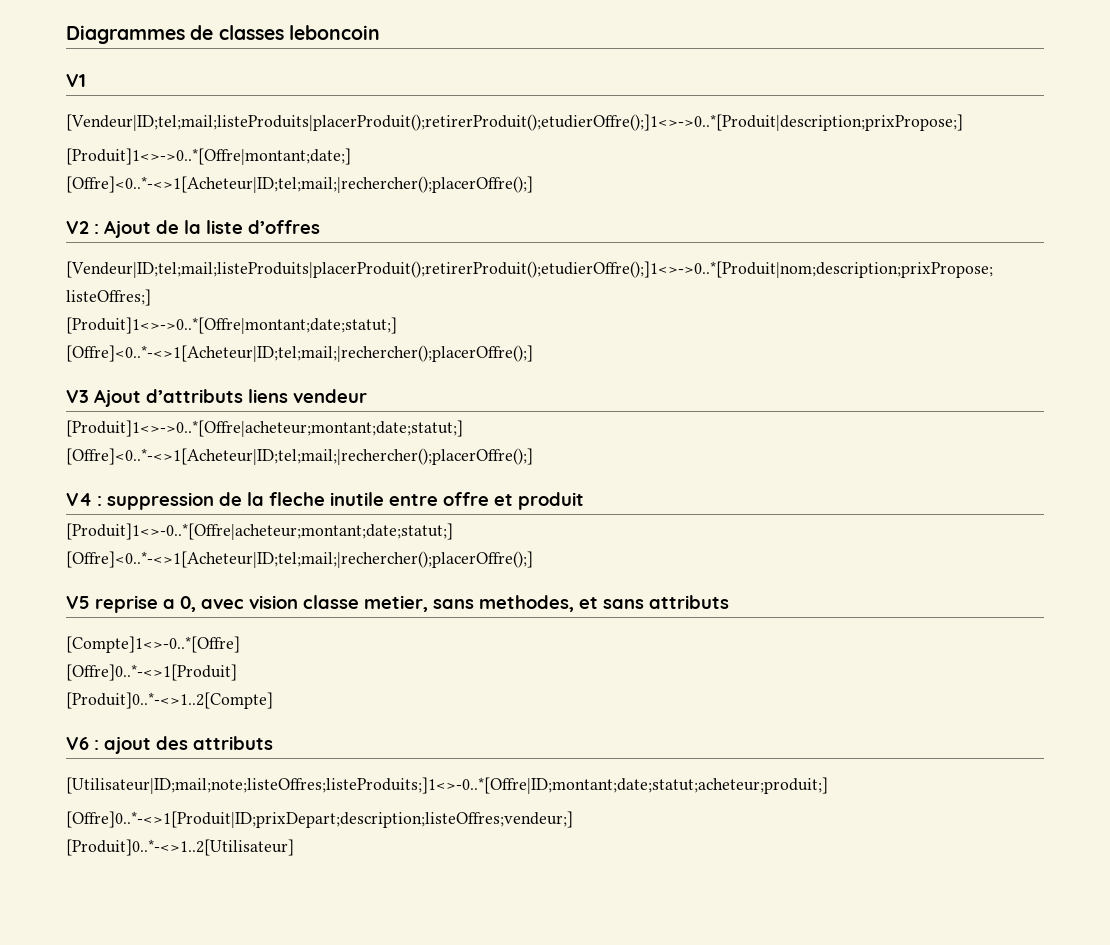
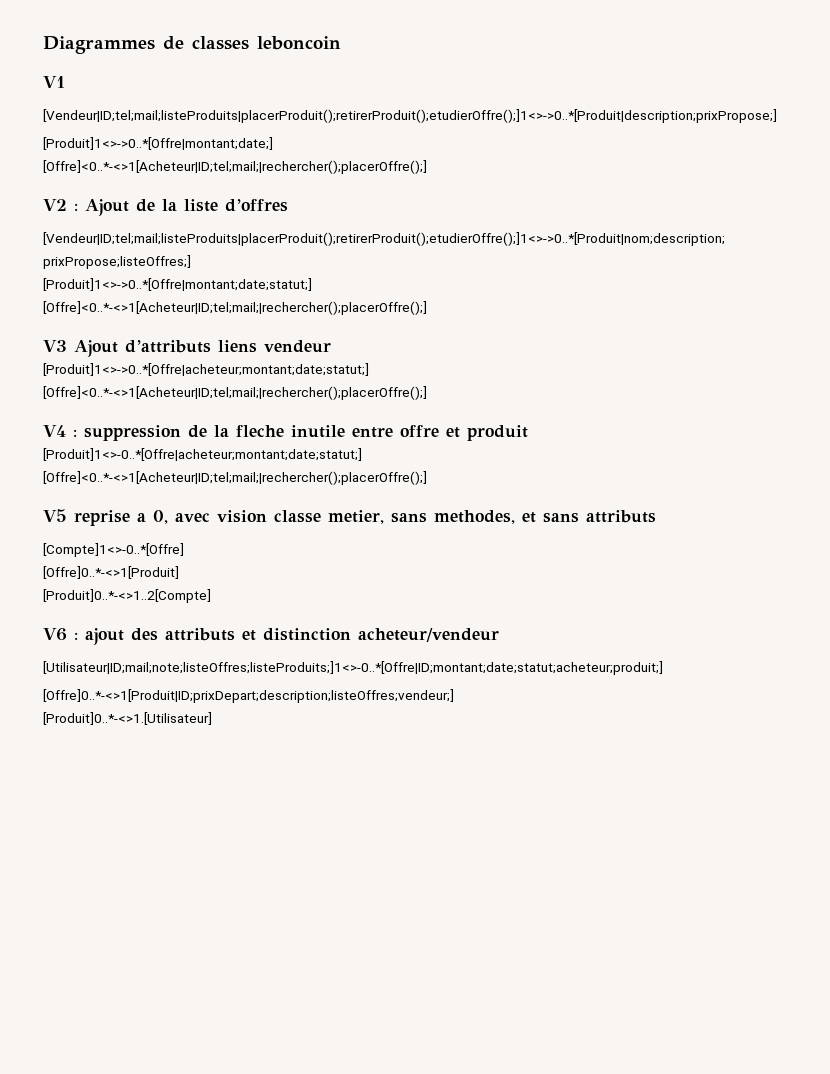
- V6 : ajout des attributs
+ V6 : ajout des attributs et distinction acheteur/vendeur
- [Produit]0..*-<>1..2[Utilisateur]
+ [Produit]0..*-<>1.[Utilisateur]

